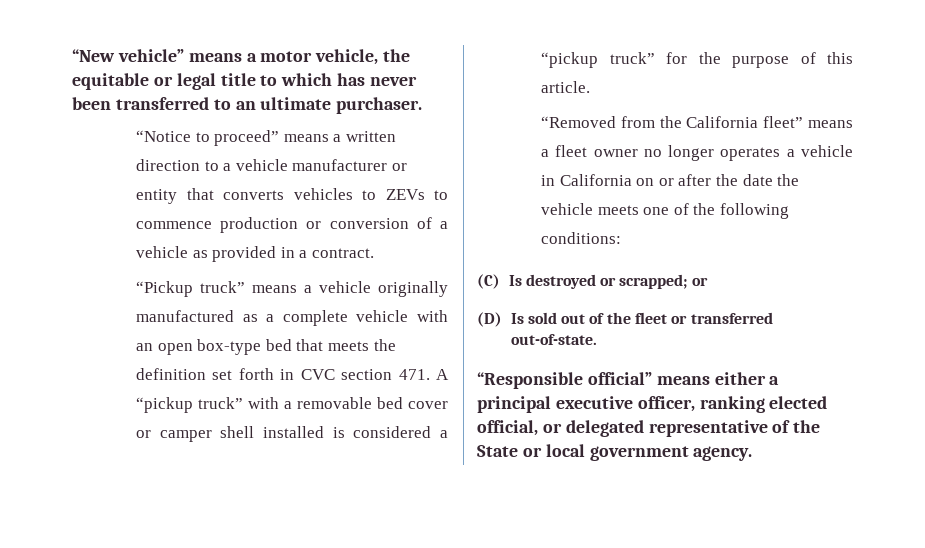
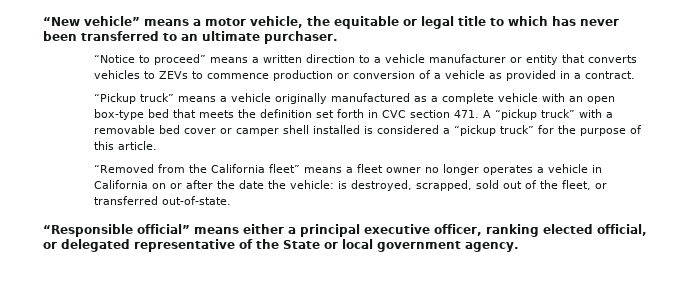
- “Removed from the California fleet” means a fleet owner no longer operates a vehicle in California on or after the date the vehicle meets one of the following conditions:
- (C) Is destroyed or scrapped; or
- (D) Is sold out of the fleet or transferred out-of-state.
+ “Removed from the California fleet” means a fleet owner no longer operates a vehicle in California on or after the date the vehicle: is destroyed, scrapped, sold out of the fleet, or transferred out-of-state.

